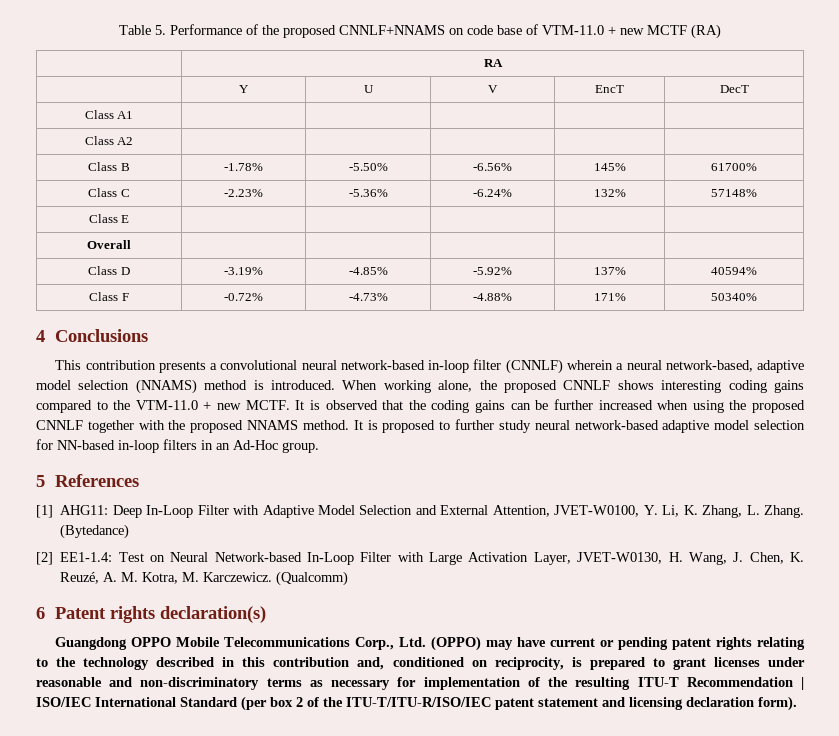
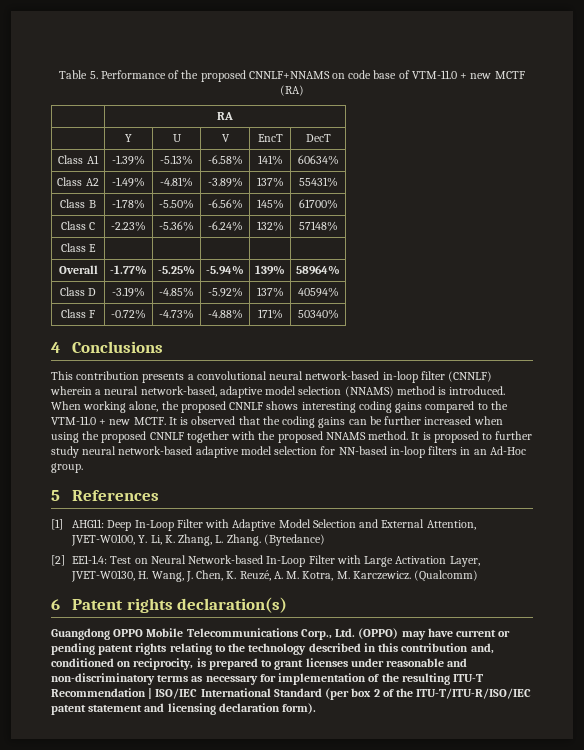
- Class A1 | | | | |
- Class A2 | | | | |
+ Class A1 | -1.39% | -5.13% | -6.58% | 141% | 60634%
+ Class A2 | -1.49% | -4.81% | -3.89% | 137% | 55431%
- Overall | | | | |
+ Overall | -1.77% | -5.25% | -5.94% | 139% | 58964%

